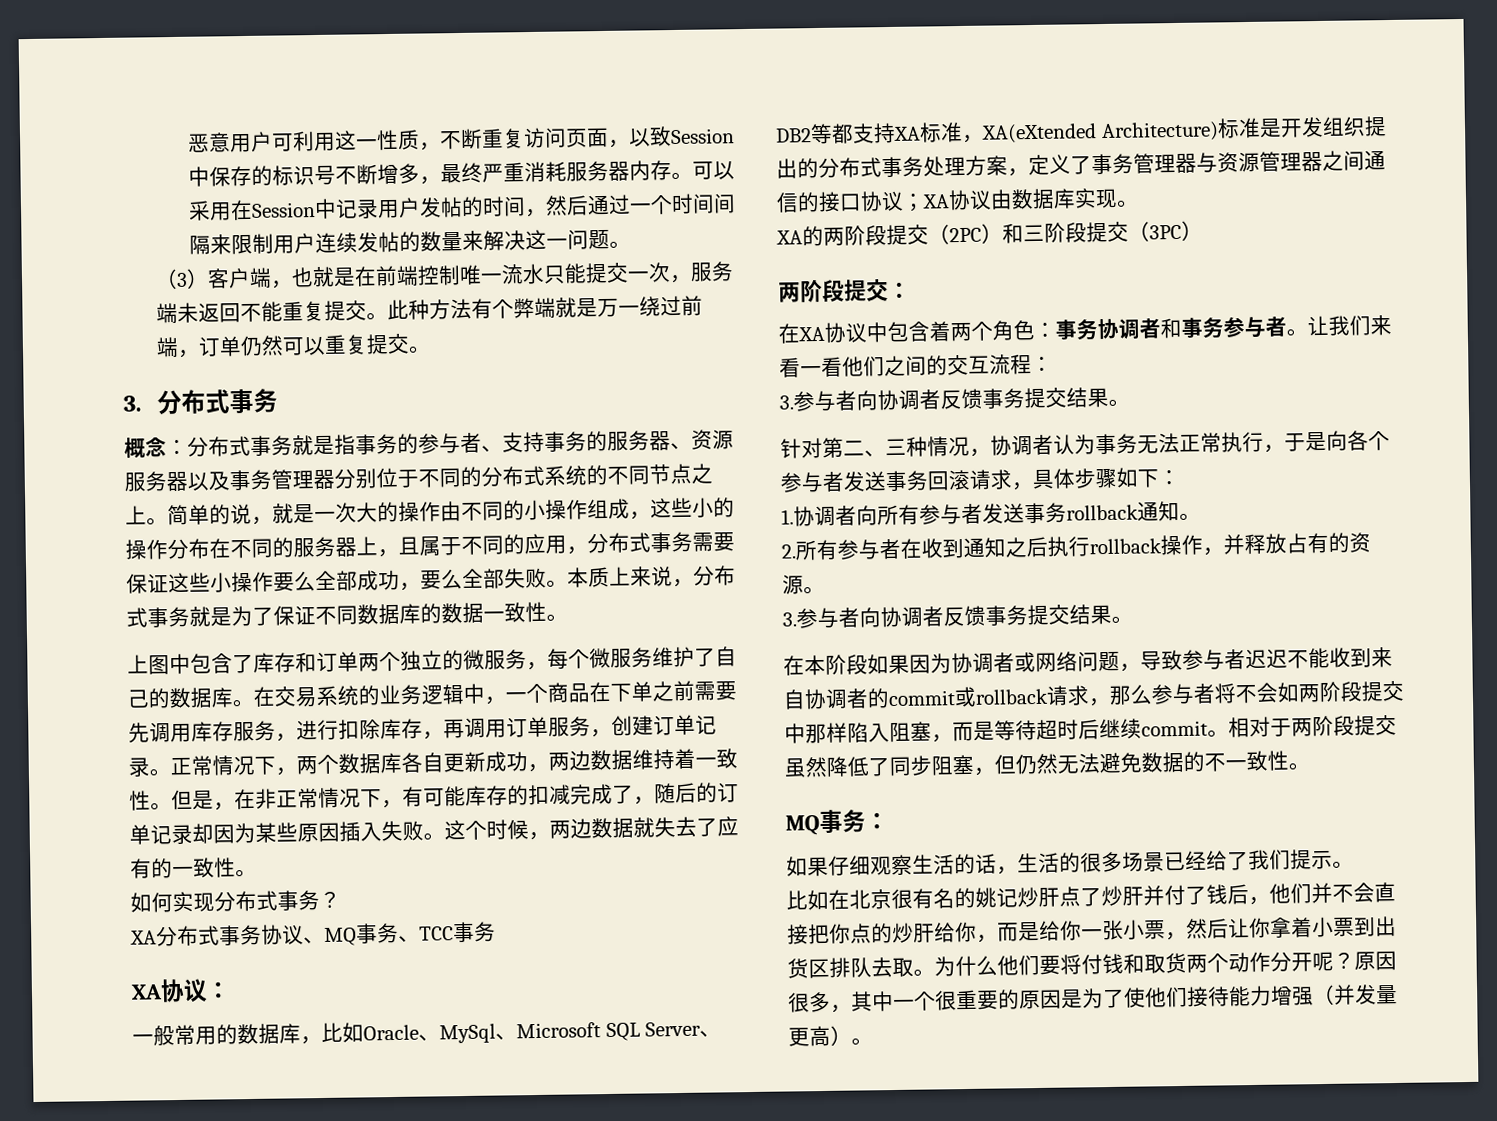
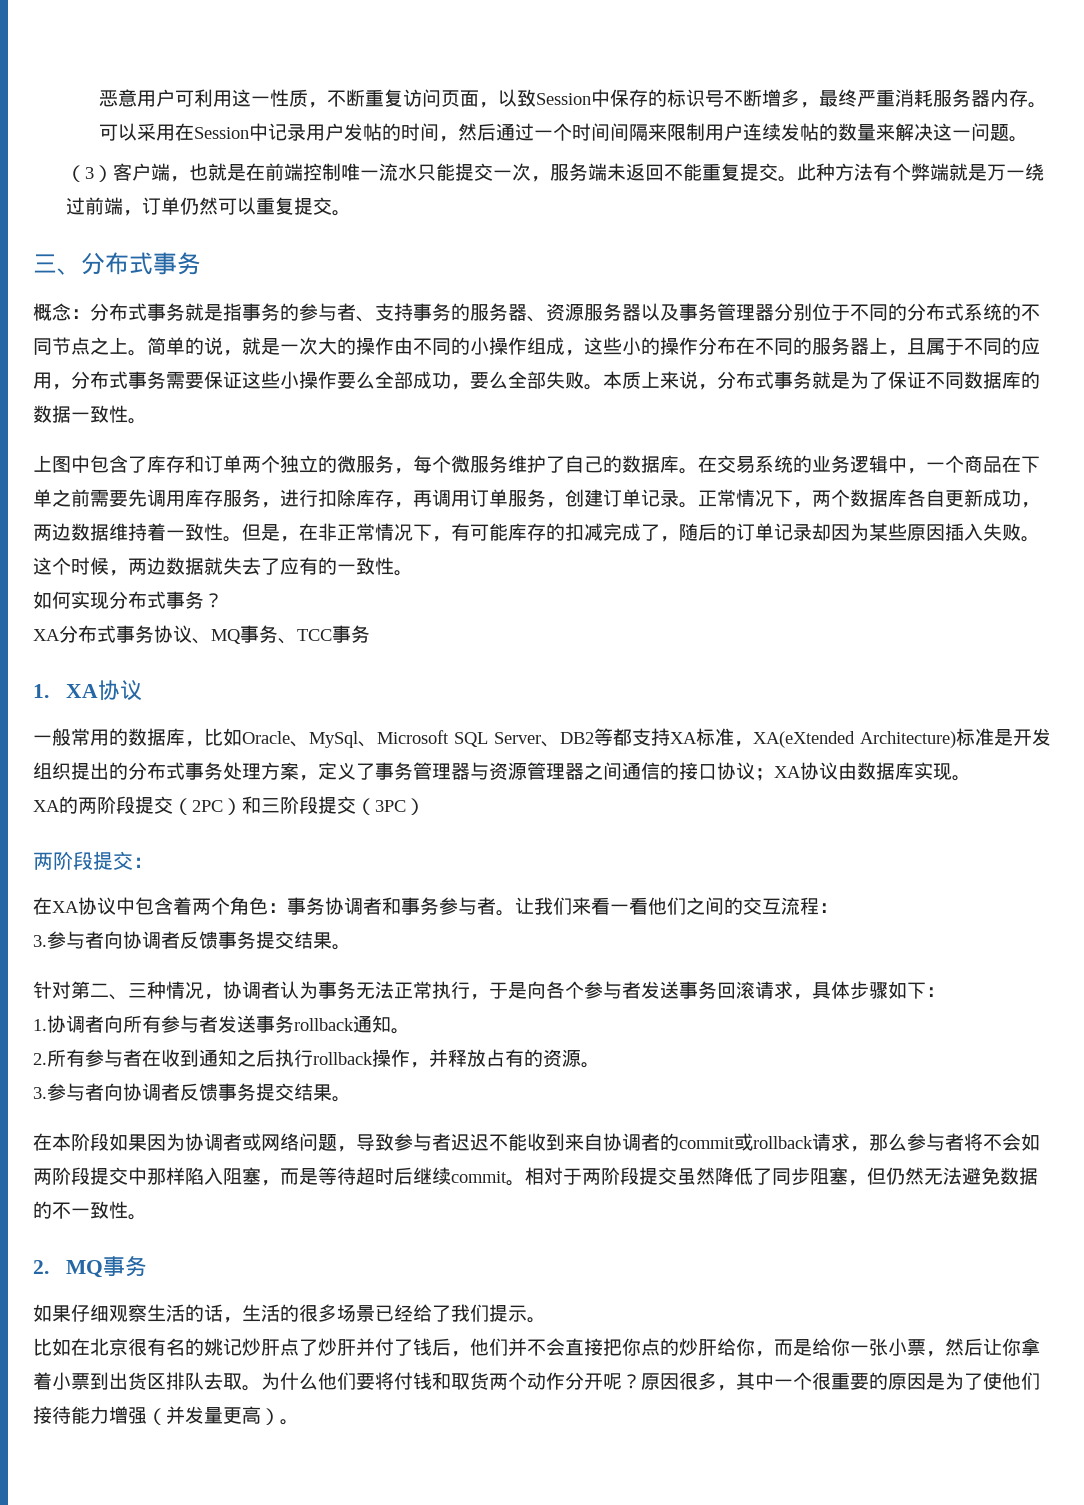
- 3.分布式事务
+ 三、分布式事务
- XA协议：
+ 1. XA协议
- MQ事务：
+ 2. MQ事务

